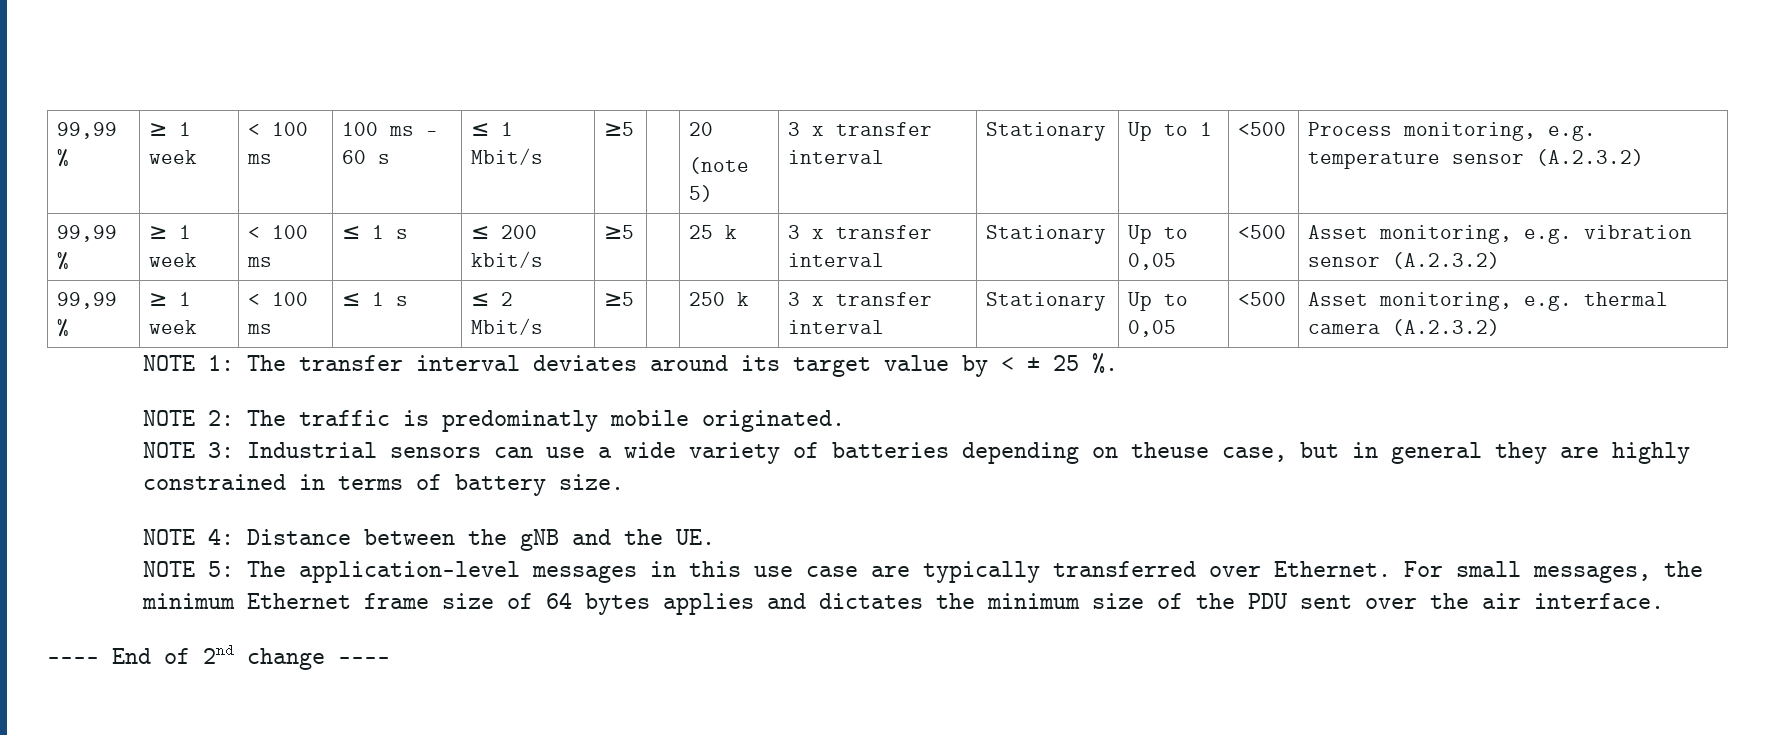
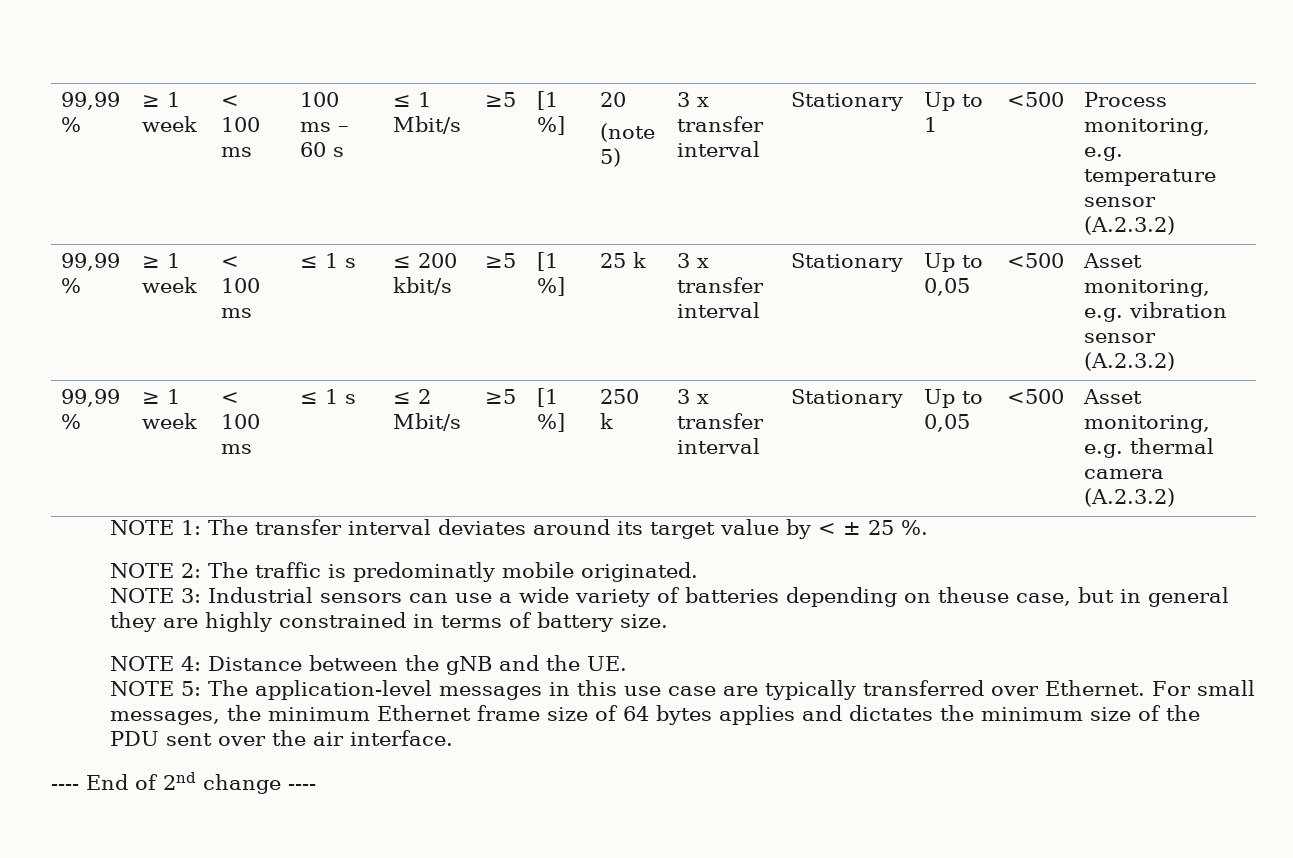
- 99,99 % | ≥ 1 week | < 100 ms | 100 ms – 60 s | ≤ 1 Mbit/s | ≥5 | | 20
+ 99,99 % | ≥ 1 week | < 100 ms | 100 ms – 60 s | ≤ 1 Mbit/s | ≥5 | [1 %] | 20
- 99,99 % | ≥ 1 week | < 100 ms | ≤ 1 s | ≤ 200 kbit/s | ≥5 | | 25 k | 3 x transfer interval | Stationary | Up to 0,05 | <500 | Asset monitoring, e.g. vibration sensor (A.2.3.2)
+ 99,99 % | ≥ 1 week | < 100 ms | ≤ 1 s | ≤ 200 kbit/s | ≥5 | [1 %] | 25 k | 3 x transfer interval | Stationary | Up to 0,05 | <500 | Asset monitoring, e.g. vibration sensor (A.2.3.2)
- 99,99 % | ≥ 1 week | < 100 ms | ≤ 1 s | ≤ 2 Mbit/s | ≥5 | | 250 k | 3 x transfer interval | Stationary | Up to 0,05 | <500 | Asset monitoring, e.g. thermal camera (A.2.3.2)
+ 99,99 % | ≥ 1 week | < 100 ms | ≤ 1 s | ≤ 2 Mbit/s | ≥5 | [1 %] | 250 k | 3 x transfer interval | Stationary | Up to 0,05 | <500 | Asset monitoring, e.g. thermal camera (A.2.3.2)

